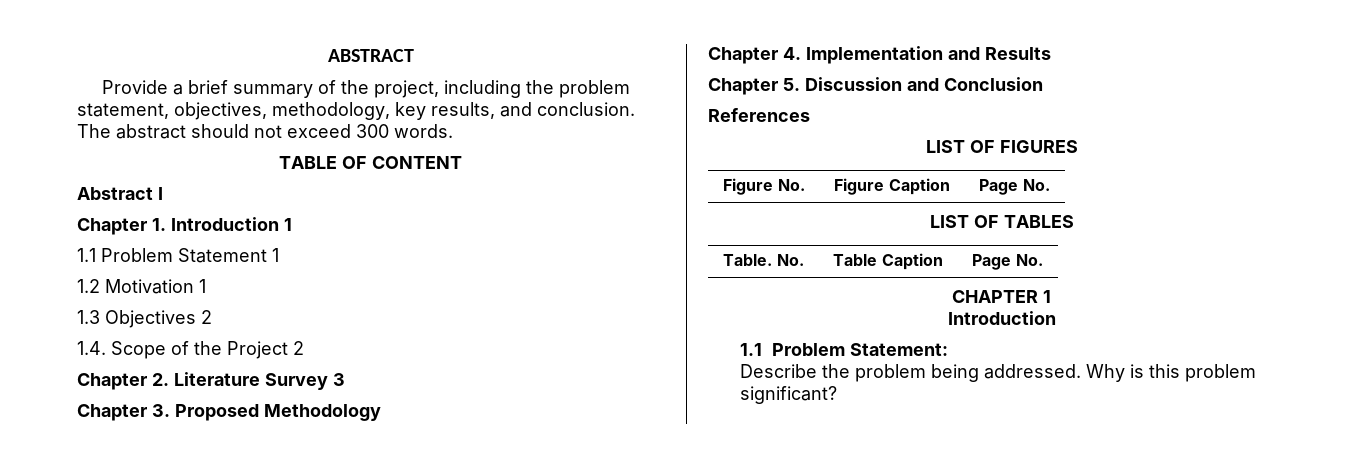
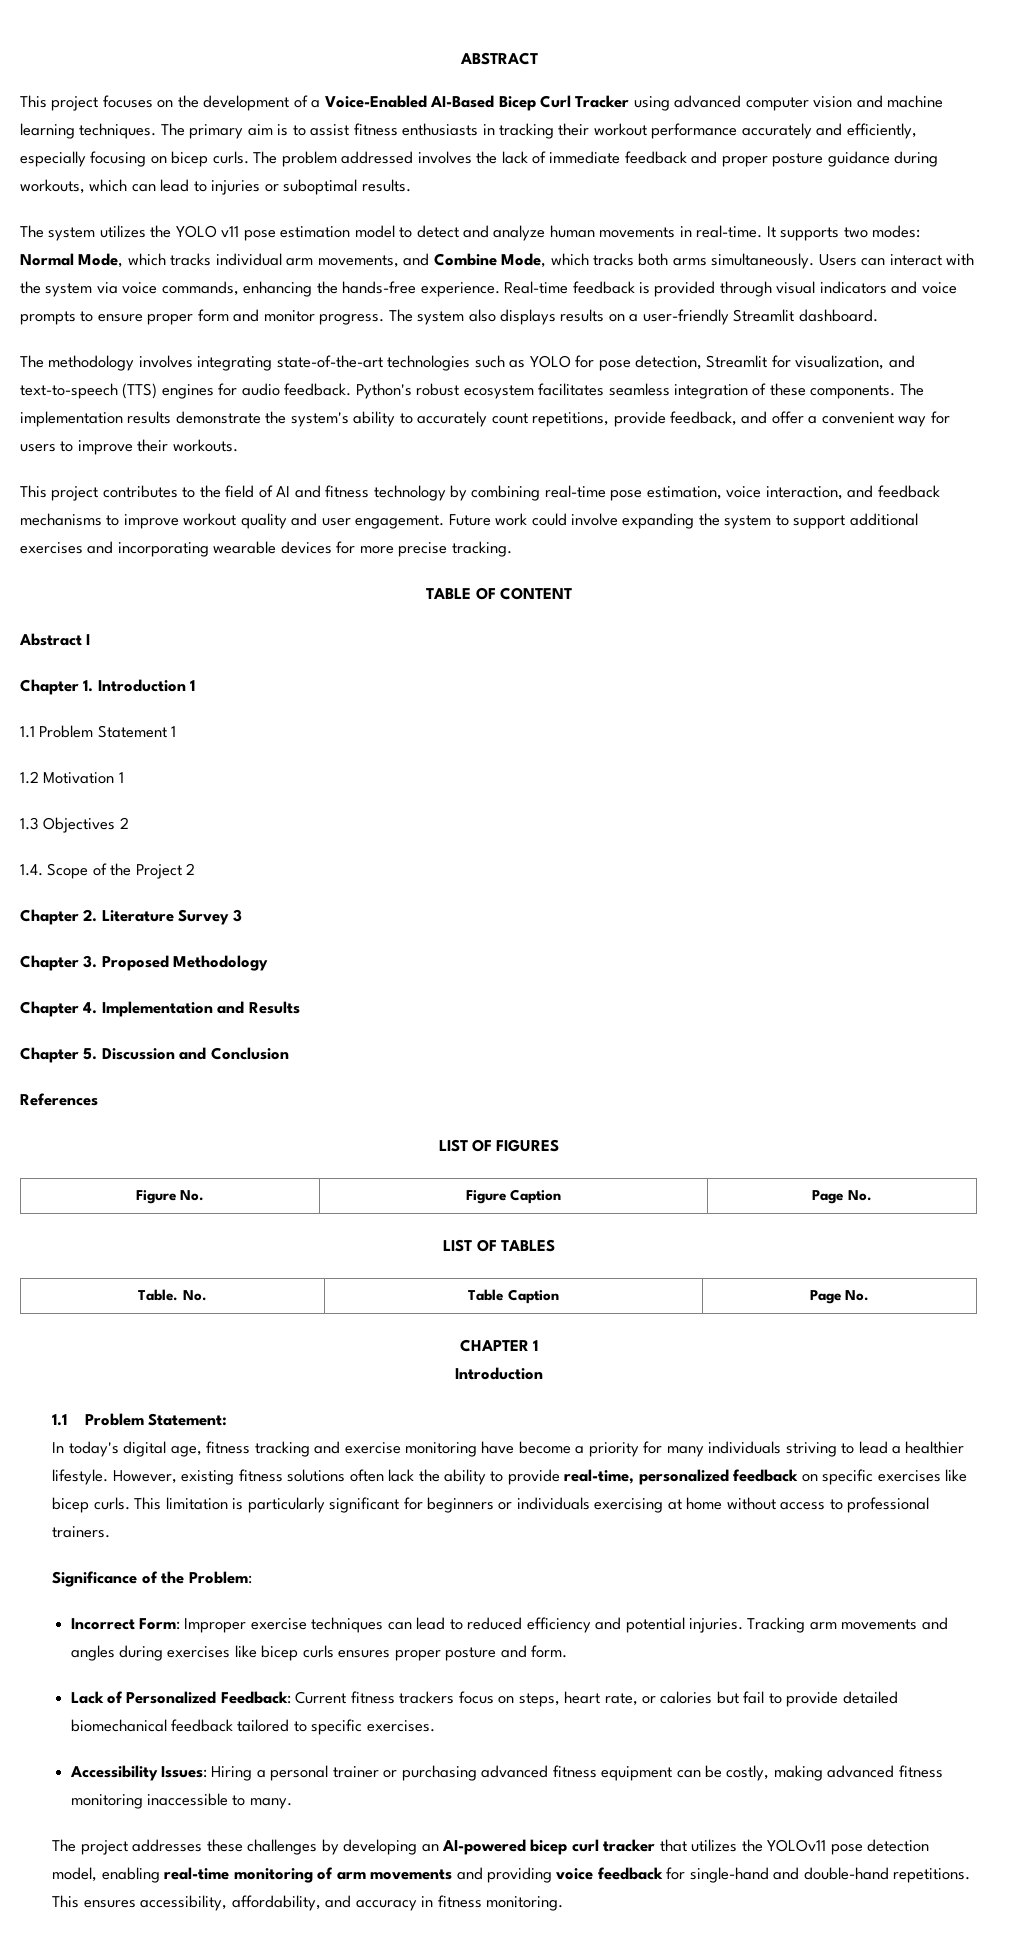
- Provide a brief summary of the project, including the problem statement, objectives, methodology, key results, and conclusion. The abstract should not exceed 300 words.
+ This project focuses on the development of a Voice-Enabled AI-Based Bicep Curl Tracker using advanced computer vision and machine learning techniques. The primary aim is to assist fitness enthusiasts in tracking their workout performance accurately and efficiently, especially focusing on bicep curls. The problem addressed involves the lack of immediate feedback and proper posture guidance during workouts, which can lead to injuries or suboptimal results.
+ The system utilizes the YOLO v11 pose estimation model to detect and analyze human movements in real-time. It supports two modes: Normal Mode, which tracks individual arm movements, and Combine Mode, which tracks both arms simultaneously. Users can interact with the system via voice commands, enhancing the hands-free experience. Real-time feedback is provided through visual indicators and voice prompts to ensure proper form and monitor progress. The system also displays results on a user-friendly Streamlit dashboard.
+ The methodology involves integrating state-of-the-art technologies such as YOLO for pose detection, Streamlit for visualization, and text-to-speech (TTS) engines for audio feedback. Python's robust ecosystem facilitates seamless integration of these components. The implementation results demonstrate the system's ability to accurately count repetitions, provide feedback, and offer a convenient way for users to improve their workouts.
+ This project contributes to the field of AI and fitness technology by combining real-time pose estimation, voice interaction, and feedback mechanisms to improve workout quality and user engagement. Future work could involve expanding the system to support additional exercises and incorporating wearable devices for more precise tracking.
- Describe the problem being addressed. Why is this problem significant?
+ In today's digital age, fitness tracking and exercise monitoring have become a priority for many individuals striving to lead a healthier lifestyle. However, existing fitness solutions often lack the ability to provide real-time, personalized feedback on specific exercises like bicep curls. This limitation is particularly significant for beginners or individuals exercising at home without access to professional trainers.
+ Significance of the Problem:
+ Incorrect Form: Improper exercise techniques can lead to reduced efficiency and potential injuries. Tracking arm movements and angles during exercises like bicep curls ensures proper posture and form.
+ Lack of Personalized Feedback: Current fitness trackers focus on steps, heart rate, or calories but fail to provide detailed biomechanical feedback tailored to specific exercises.
+ Accessibility Issues: Hiring a personal trainer or purchasing advanced fitness equipment can be costly, making advanced fitness monitoring inaccessible to many.
+ The project addresses these challenges by developing an AI-powered bicep curl tracker that utilizes the YOLOv11 pose detection model, enabling real-time monitoring of arm movements and providing voice feedback for single-hand and double-hand repetitions. This ensures accessibility, affordability, and accuracy in fitness monitoring.

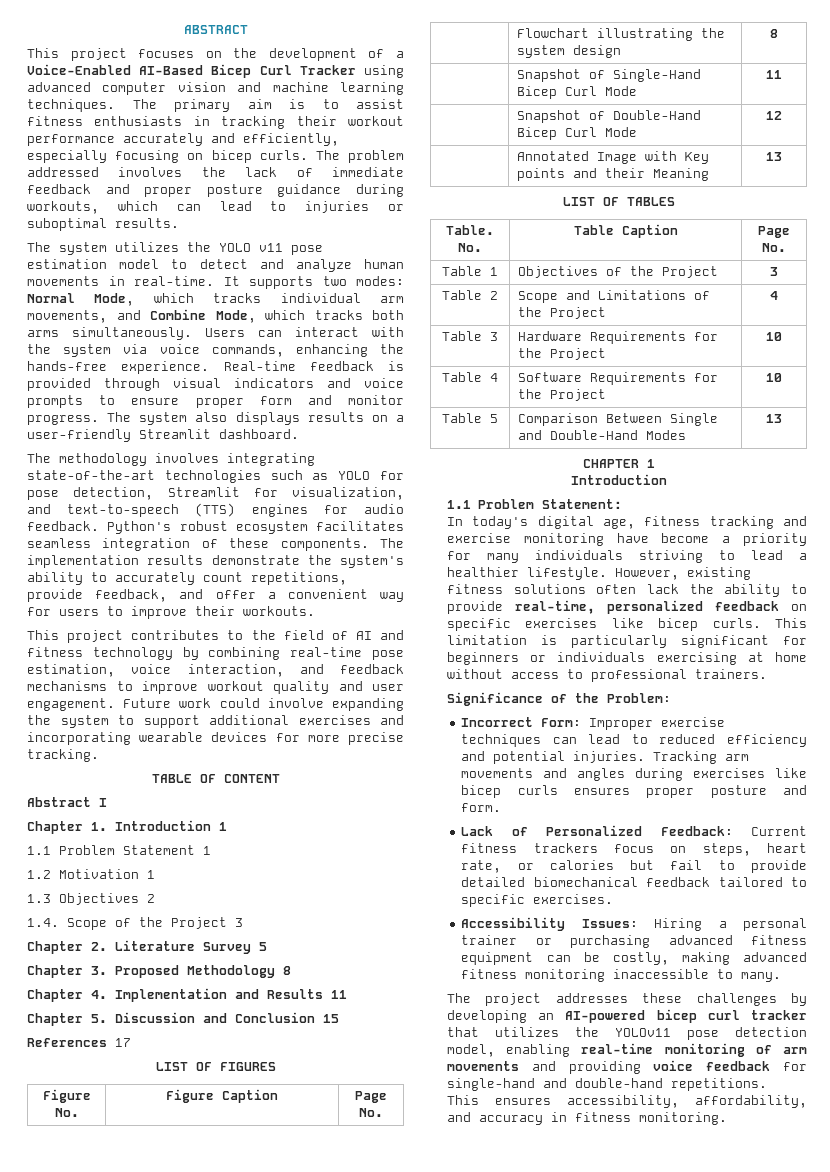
- 1.4. Scope of the Project 2
+ 1.4. Scope of the Project 3
- Chapter 2. Literature Survey 3
+ Chapter 2. Literature Survey 5
- Chapter 3. Proposed Methodology
+ Chapter 3. Proposed Methodology 8
- Chapter 4. Implementation and Results
+ Chapter 4. Implementation and Results 11
- Chapter 5. Discussion and Conclusion
+ Chapter 5. Discussion and Conclusion 15
- References
+ References 17
+ | Flowchart illustrating the system design | 8
+ | Snapshot of Single-Hand Bicep Curl Mode | 11
+ | Snapshot of Double-Hand Bicep Curl Mode | 12
+ | Annotated Image with Key points and their Meaning | 13
+ Table 1 | Objectives of the Project | 3
+ Table 2 | Scope and Limitations of the Project | 4
+ Table 3 | Hardware Requirements for the Project | 10
+ Table 4 | Software Requirements for the Project | 10
+ Table 5 | Comparison Between Single and Double-Hand Modes | 13

